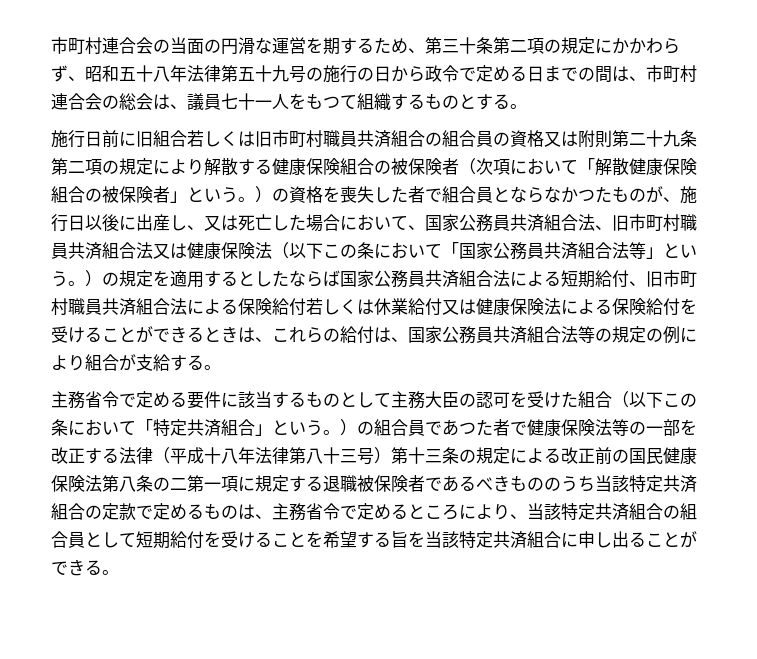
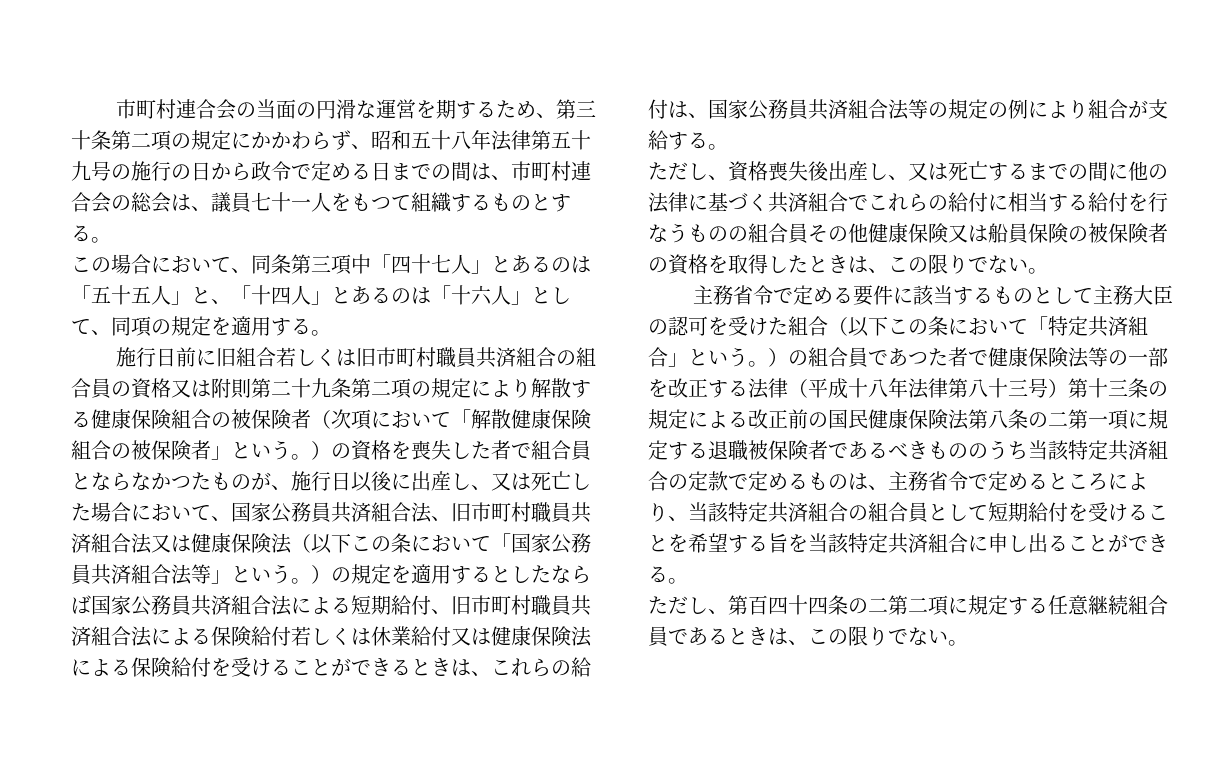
+ この場合において、同条第三項中「四十七人」とあるのは「五十五人」と、「十四人」とあるのは「十六人」として、同項の規定を適用する。
+ ただし、資格喪失後出産し、又は死亡するまでの間に他の法律に基づく共済組合でこれらの給付に相当する給付を行なうものの組合員その他健康保険又は船員保険の被保険者の資格を取得したときは、この限りでない。
+ ただし、第百四十四条の二第二項に規定する任意継続組合員であるときは、この限りでない。

